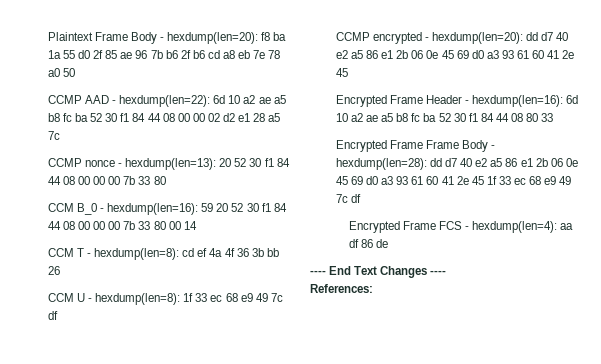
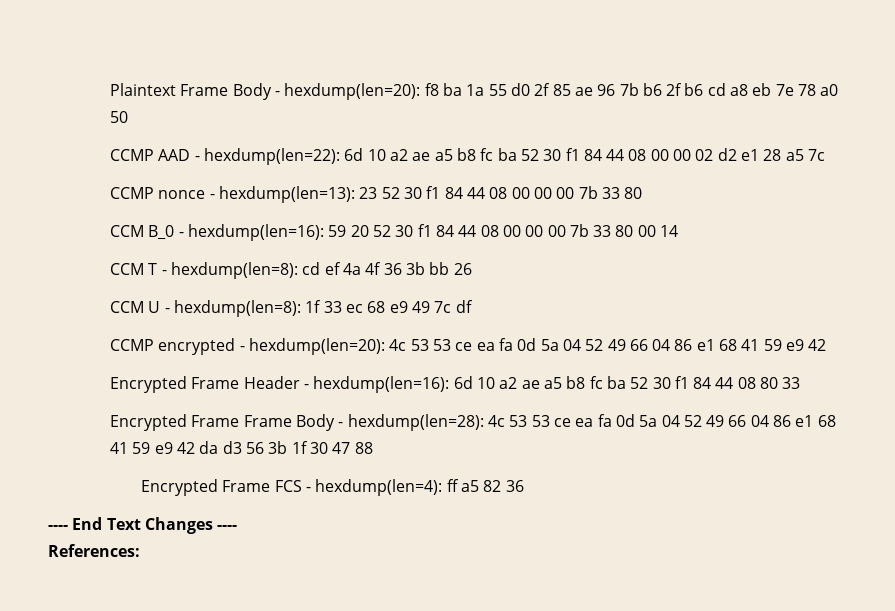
- CCMP nonce - hexdump(len=13): 20 52 30 f1 84 44 08 00 00 00 7b 33 80
+ CCMP nonce - hexdump(len=13): 23 52 30 f1 84 44 08 00 00 00 7b 33 80
- CCMP encrypted - hexdump(len=20): dd d7 40 e2 a5 86 e1 2b 06 0e 45 69 d0 a3 93 61 60 41 2e 45
+ CCMP encrypted - hexdump(len=20): 4c 53 53 ce ea fa 0d 5a 04 52 49 66 04 86 e1 68 41 59 e9 42
- Encrypted Frame Frame Body - hexdump(len=28): dd d7 40 e2 a5 86 e1 2b 06 0e 45 69 d0 a3 93 61 60 41 2e 45 1f 33 ec 68 e9 49 7c df
+ Encrypted Frame Frame Body - hexdump(len=28): 4c 53 53 ce ea fa 0d 5a 04 52 49 66 04 86 e1 68 41 59 e9 42 da d3 56 3b 1f 30 47 88
- Encrypted Frame FCS - hexdump(len=4): aa df 86 de
+ Encrypted Frame FCS - hexdump(len=4): ff a5 82 36

